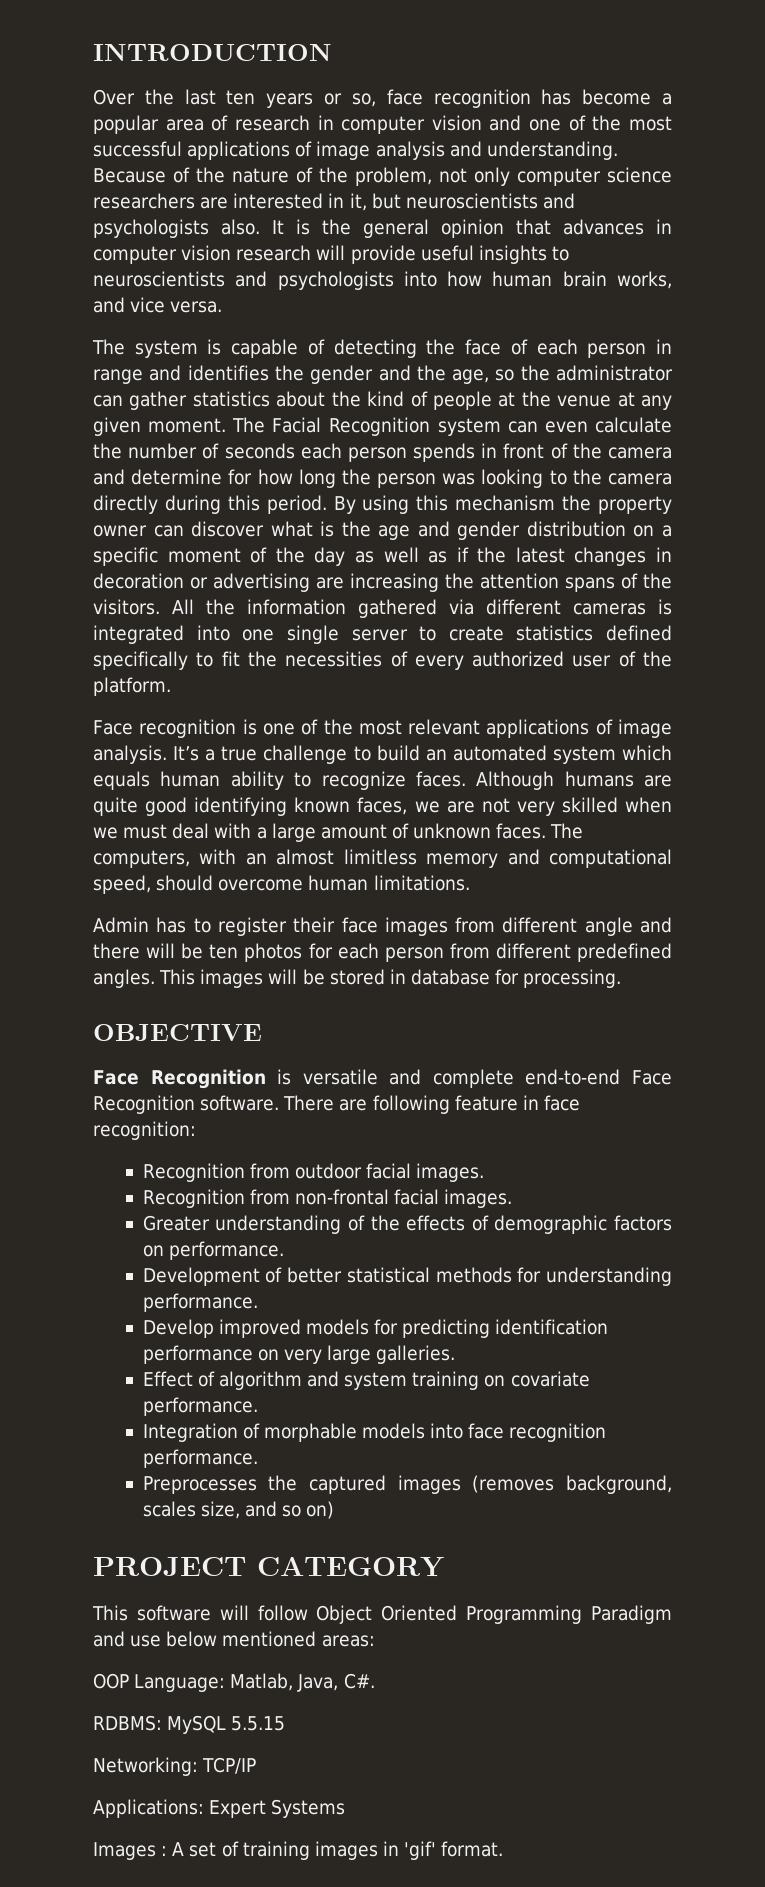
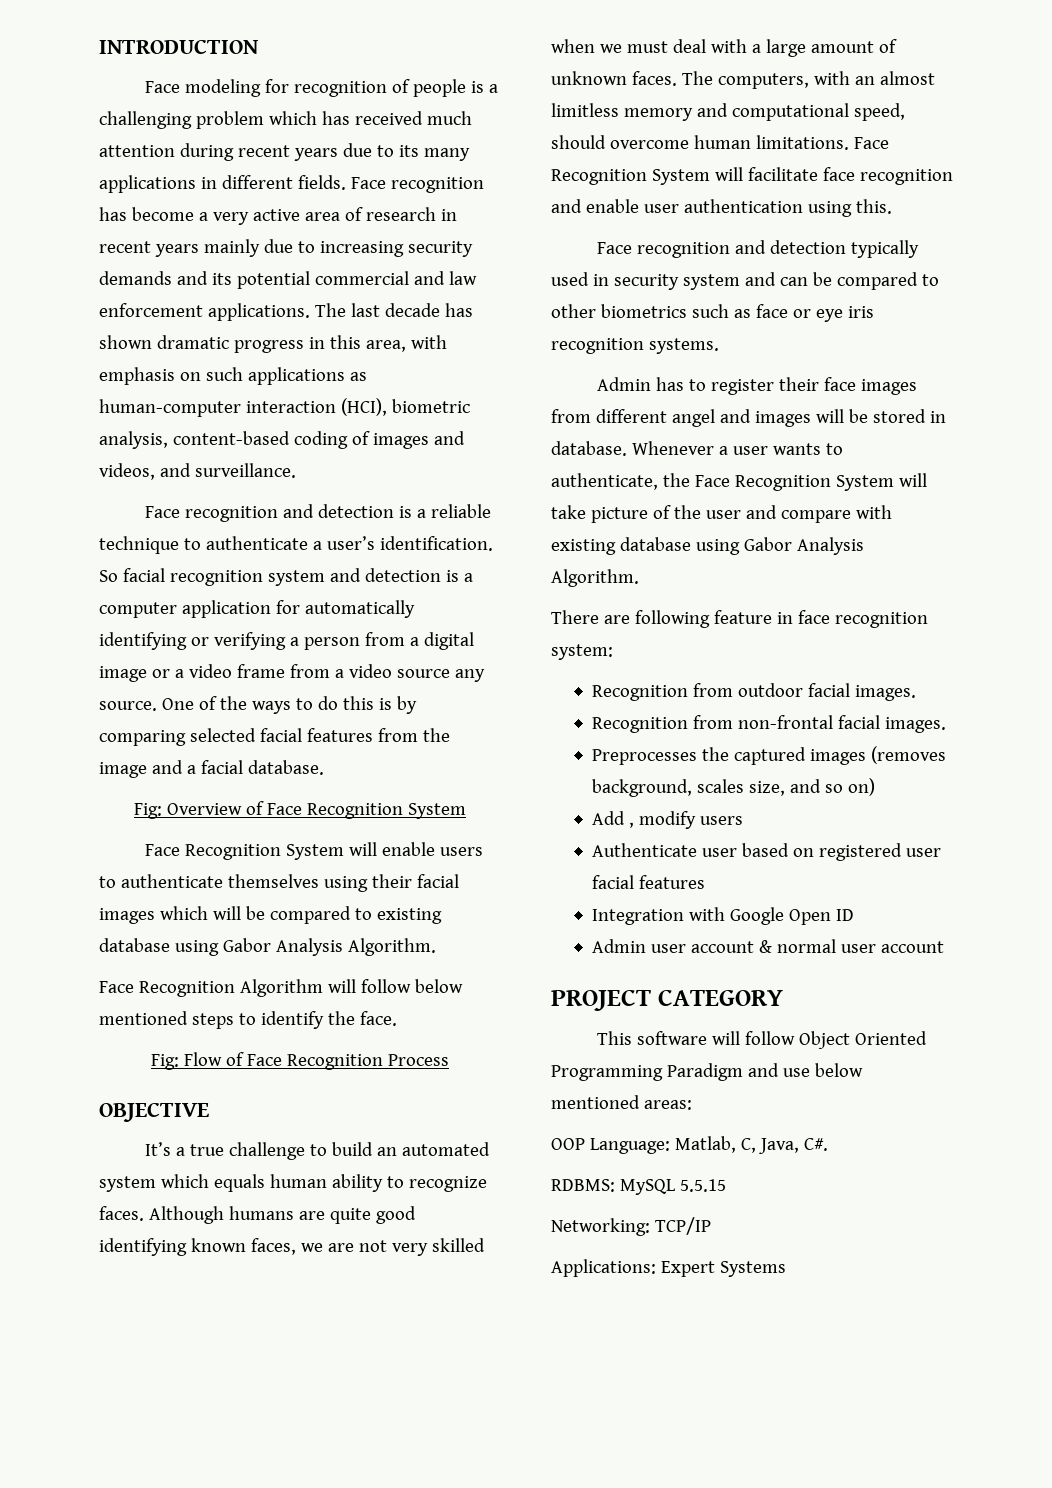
- Over the last ten years or so, face recognition has become a popular area of research in computer vision and one of the most successful applications of image analysis and understanding. Because of the nature of the problem, not only computer science researchers are interested in it, but neuroscientists and psychologists also. It is the general opinion that advances in computer vision research will provide useful insights to neuroscientists and psychologists into how human brain works, and vice versa.
- The system is capable of detecting the face of each person in range and identifies the gender and the age, so the administrator can gather statistics about the kind of people at the venue at any given moment. The Facial Recognition system can even calculate the number of seconds each person spends in front of the camera and determine for how long the person was looking to the camera directly during this period. By using this mechanism the property owner can discover what is the age and gender distribution on a specific moment of the day as well as if the latest changes in decoration or advertising are increasing the attention spans of the visitors. All the information gathered via different cameras is integrated into one single server to create statistics defined specifically to fit the necessities of every authorized user of the platform.
- Face recognition is one of the most relevant applications of image analysis. It’s a true challenge to build an automated system which equals human ability to recognize faces.
+ Face modeling for recognition of people is a challenging problem which has received much attention during recent years due to its many applications in different fields. Face recognition has become a very active area of research in recent years mainly due to increasing security demands and its potential commercial and law enforcement applications. The last decade has shown dramatic progress in this area, with emphasis on such applications as human-computer interaction (HCI), biometric analysis, content-based coding of images and videos, and surveillance.
+ Face recognition and detection is a reliable technique to authenticate a user’s identification. So facial recognition system and detection is a computer application for automatically identifying or verifying a person from a digital image or a video frame from a video source any source. One of the ways to do this is by comparing selected facial features from the image and a facial database.
+ Fig: Overview of Face Recognition System
+ Face Recognition System will enable users to authenticate themselves using their facial images which will be compared to existing database using Gabor Analysis Algorithm.
+ Face Recognition Algorithm will follow below mentioned steps to identify the face.
+ Fig: Flow of Face Recognition Process
+ OBJECTIVE
+ It’s a true challenge to build an automated system which equals human ability to recognize faces.
+ Face Recognition System will facilitate face recognition and enable user authentication using this.
+ Face recognition and detection typically used in security system and can be compared to other biometrics such as face or eye iris recognition systems.
- Admin has to register their face images from different angle and there will be ten photos for each person from different predefined angles. This images will be stored in database for processing.
- OBJECTIVE
- Face Recognition is versatile and complete end-to-end Face Recognition software. There are following feature in face recognition:
+ Admin has to register their face images from different angel and images will be stored in database. Whenever a user wants to authenticate, the Face Recognition System will take picture of the user and compare with existing database using Gabor Analysis Algorithm.
+ There are following feature in face recognition system:
- Greater understanding of the effects of demographic factors on performance.
- Development of better statistical methods for understanding performance.
- Develop improved models for predicting identification performance on very large galleries.
- Effect of algorithm and system training on covariate performance.
- Integration of morphable models into face recognition performance.
+ Add , modify users
+ Authenticate user based on registered user facial features
+ Integration with Google Open ID
+ Admin user account & normal user account
- OOP Language: Matlab, Java, C#.
+ OOP Language: Matlab, C, Java, C#.
- Images : A set of training images in 'gif' format.

